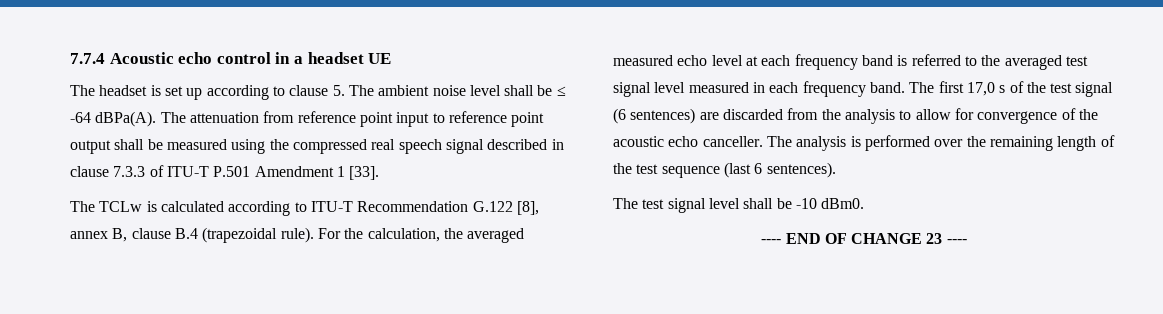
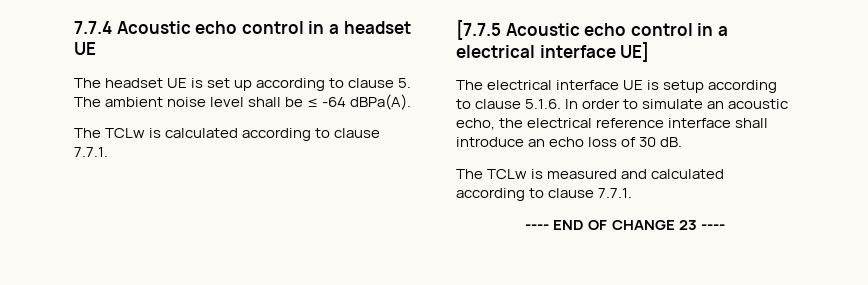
- The headset is set up according to clause 5. The ambient noise level shall be ≤ -64 dBPa(A). The attenuation from reference point input to reference point output shall be measured using the compressed real speech signal described in clause 7.3.3 of ITU-T P.501 Amendment 1 [33].
+ The headset UE is set up according to clause 5. The ambient noise level shall be ≤ -64 dBPa(A).
- The TCLw is calculated according to ITU-T Recommendation G.122 [8], annex B, clause B.4 (trapezoidal rule). For the calculation, the averaged measured echo level at each frequency band is referred to the averaged test signal level measured in each frequency band. The first 17,0 s of the test signal (6 sentences) are discarded from the analysis to allow for convergence of the acoustic echo canceller. The analysis is performed over the remaining length of the test sequence (last 6 sentences).
- The test signal level shall be -10 dBm0.
+ The TCLw is calculated according to clause 7.7.1.
+ [7.7.5 Acoustic echo control in a electrical interface UE]
+ The electrical interface UE is setup according to clause 5.1.6. In order to simulate an acoustic echo, the electrical reference interface shall introduce an echo loss of 30 dB.
+ The TCLw is measured and calculated according to clause 7.7.1.

